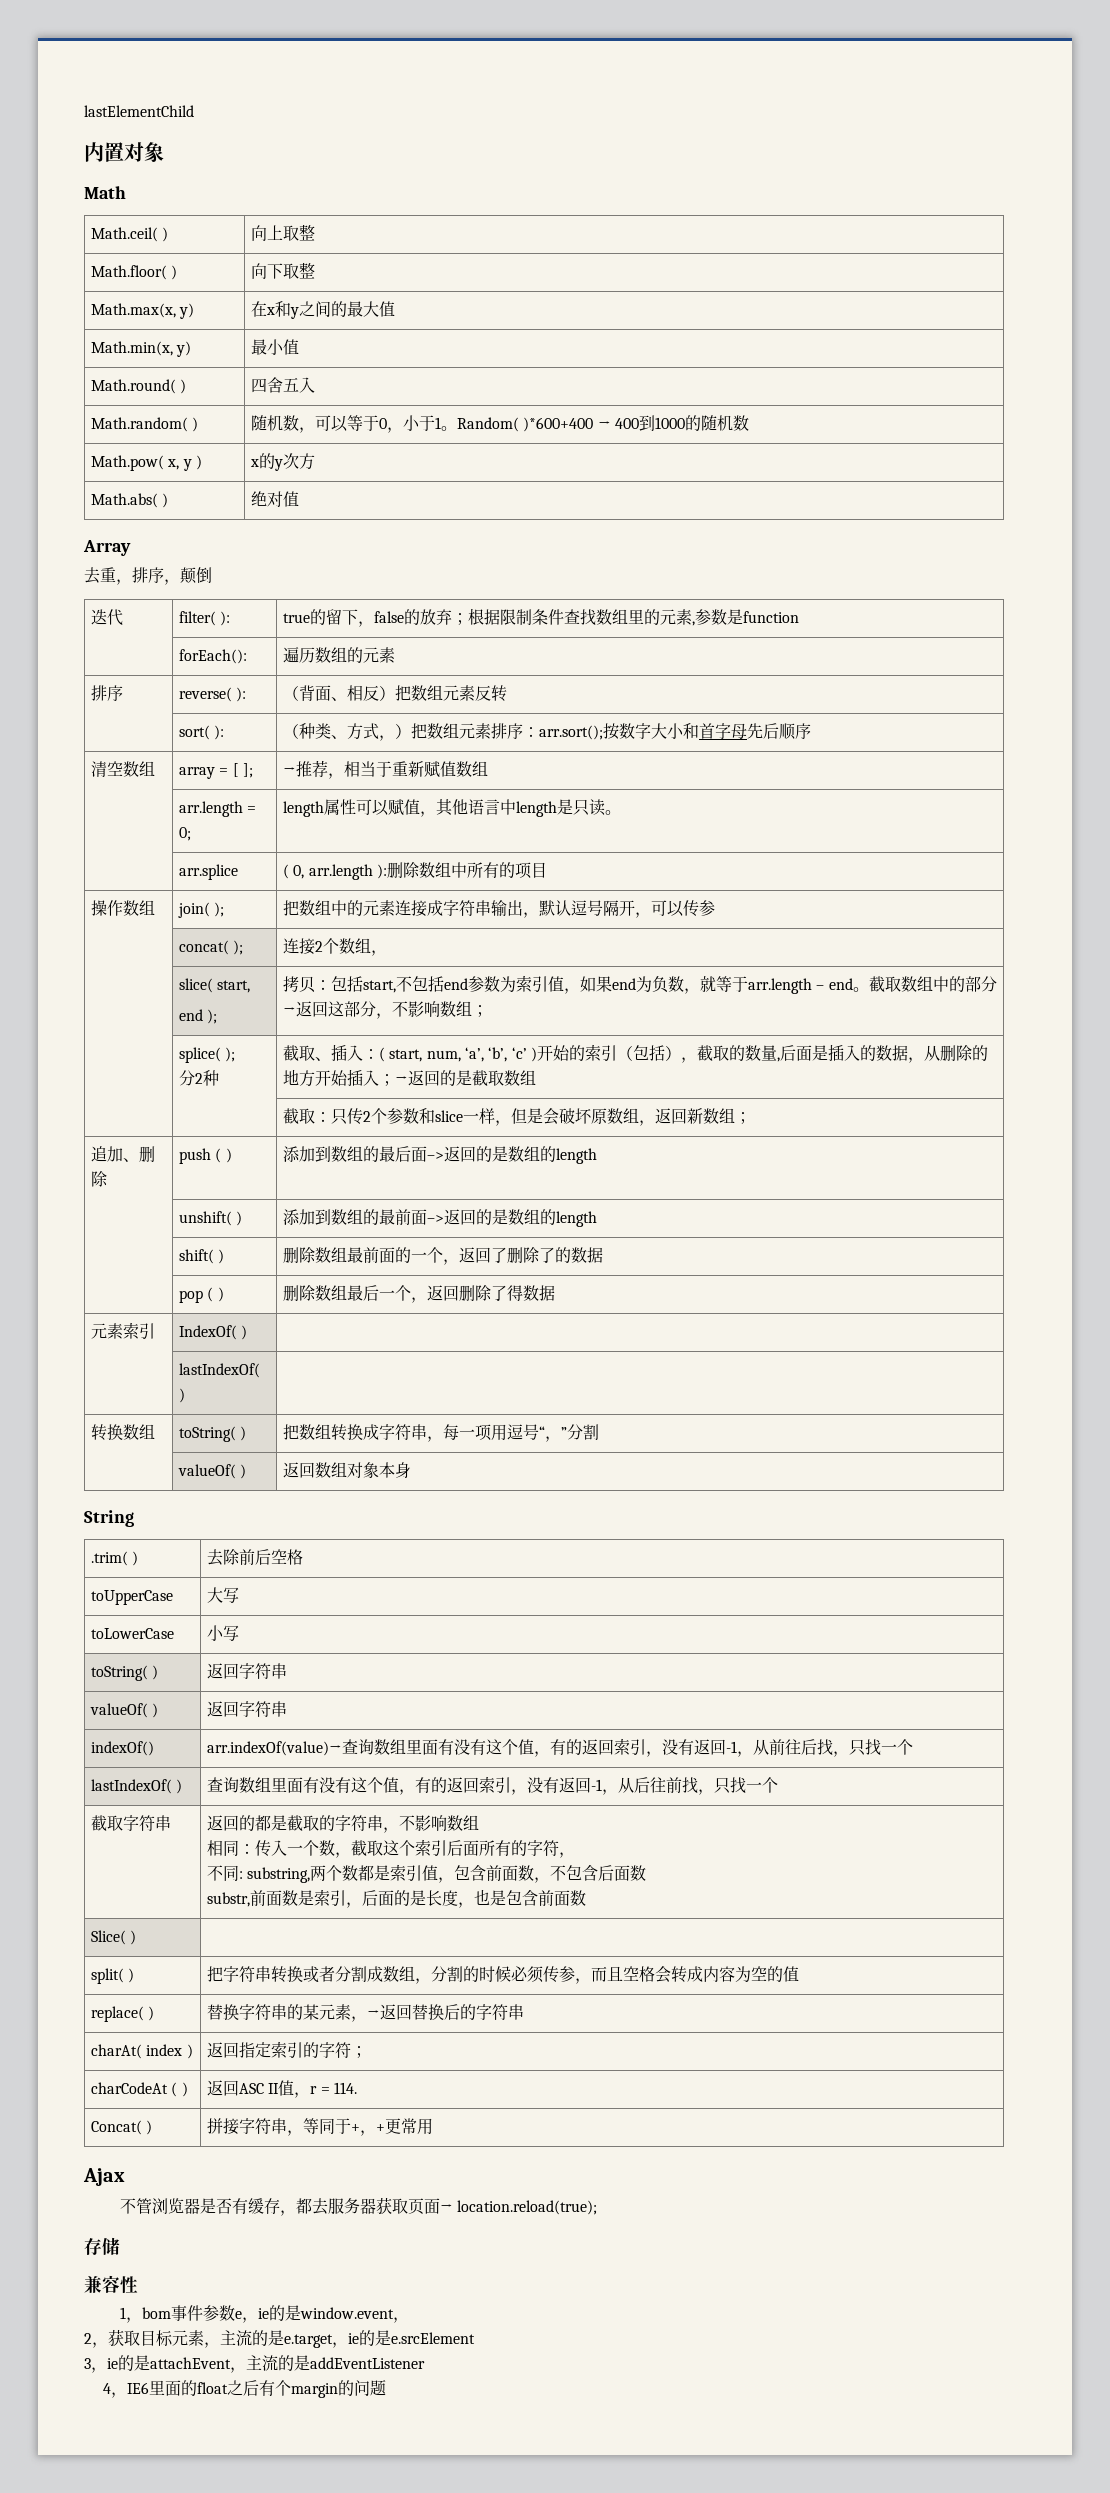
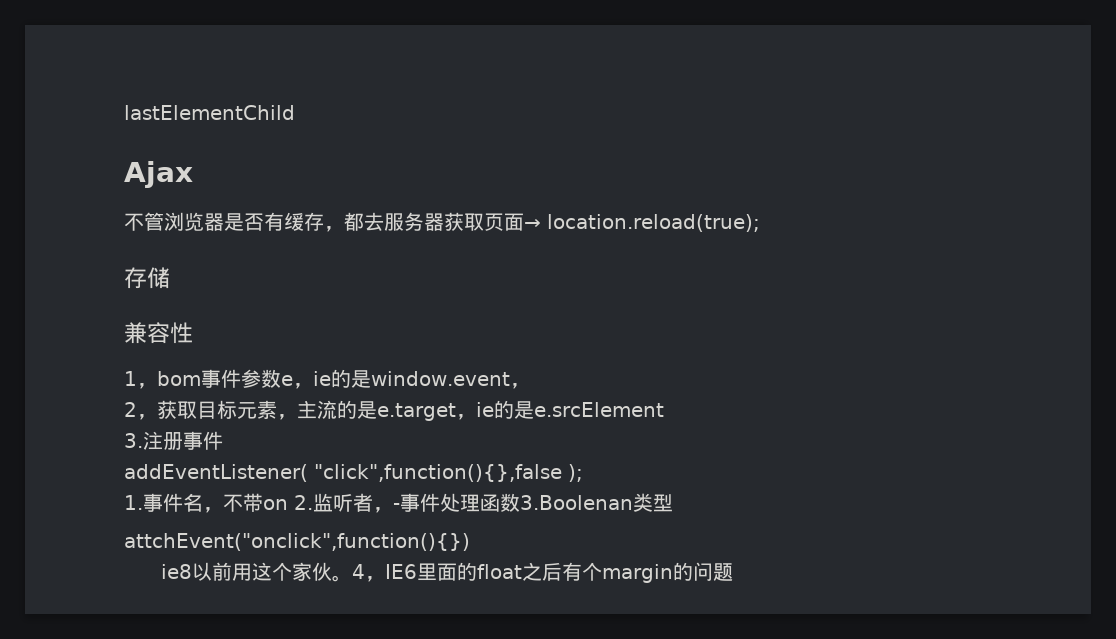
- 内置对象
- Math
- Math.ceil( ) | 向上取整
- Math.floor( ) | 向下取整
- Math.max(x, y) | 在x和y之间的最大值
- Math.min(x, y) | 最小值
- Math.round( ) | 四舍五入
- Math.random( ) | 随机数，可以等于0，小于1。Random( )*600+400 → 400到1000的随机数
- Math.pow( x, y ) | x的y次方
- Math.abs( ) | 绝对值
- Array
- 去重，排序，颠倒
- 迭代 | filter( ): | true的留下，false的放弃；根据限制条件查找数组里的元素,参数是function
- | forEach(): | 遍历数组的元素
- 排序 | reverse( ): | （背面、相反）把数组元素反转
- | sort( ): | （种类、方式，）把数组元素排序：arr.sort();按数字大小和首字母先后顺序
- 清空数组 | array = [ ]; | →推荐，相当于重新赋值数组
- | arr.length = 0; | length属性可以赋值，其他语言中length是只读。
- | arr.splice | ( 0, arr.length ):删除数组中所有的项目
- 操作数组 | join( ); | 把数组中的元素连接成字符串输出，默认逗号隔开，可以传参
- | concat( ); | 连接2个数组，
- | slice( start,
- end ); | 拷贝：包括start,不包括end参数为索引值，如果end为负数，就等于arr.length – end。截取数组中的部分→返回这部分，不影响数组；
- | splice( );
- 分2种 | 截取、插入：( start, num, ‘a’, ‘b’, ‘c’ )开始的索引（包括），截取的数量,后面是插入的数据，从删除的地方开始插入；→返回的是截取数组
- | | 截取：只传2个参数和slice一样，但是会破坏原数组，返回新数组；
- 追加、删除 | push ( ) | 添加到数组的最后面–>返回的是数组的length
- | unshift( ) | 添加到数组的最前面–>返回的是数组的length
- | shift( ) | 删除数组最前面的一个，返回了删除了的数据
- | pop ( ) | 删除数组最后一个，返回删除了得数据
- 元素索引 | IndexOf( ) |
- | lastIndexOf( ) |
- 转换数组 | toString( ) | 把数组转换成字符串，每一项用逗号“，”分割
- | valueOf( ) | 返回数组对象本身
- String
- .trim( ) | 去除前后空格
- toUpperCase | 大写
- toLowerCase | 小写
- toString( ) | 返回字符串
- valueOf( ) | 返回字符串
- indexOf() | arr.indexOf(value)→查询数组里面有没有这个值，有的返回索引，没有返回-1，从前往后找，只找一个
- lastIndexOf( ) | 查询数组里面有没有这个值，有的返回索引，没有返回-1，从后往前找，只找一个
- 截取字符串 | 返回的都是截取的字符串，不影响数组
- 相同：传入一个数，截取这个索引后面所有的字符，
- 不同: substring,两个数都是索引值，包含前面数，不包含后面数
- substr,前面数是索引，后面的是长度，也是包含前面数
- Slice( ) |
- split( ) | 把字符串转换或者分割成数组，分割的时候必须传参，而且空格会转成内容为空的值
- replace( ) | 替换字符串的某元素，→返回替换后的字符串
- charAt( index ) | 返回指定索引的字符；
- charCodeAt ( ) | 返回ASC II值，r = 114.
- Concat( ) | 拼接字符串，等同于+，+更常用
- 3，ie的是attachEvent，主流的是addEventListener
- 4，IE6里面的float之后有个margin的问题
+ 3.注册事件
+ addEventListener( "click",function(){},false );
+ 1.事件名，不带on 2.监听者，-事件处理函数3.Boolenan类型
+ attchEvent("onclick",function(){})
+ ie8以前用这个家伙。4，IE6里面的float之后有个margin的问题

